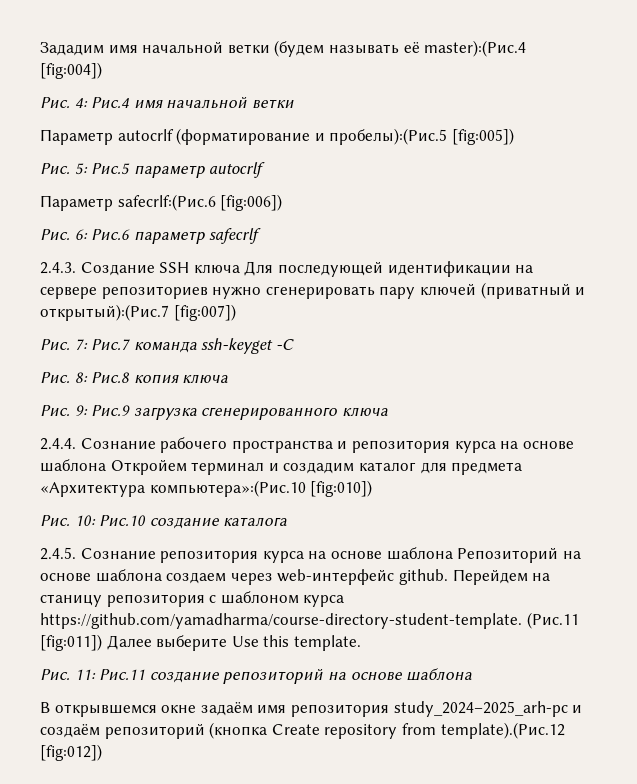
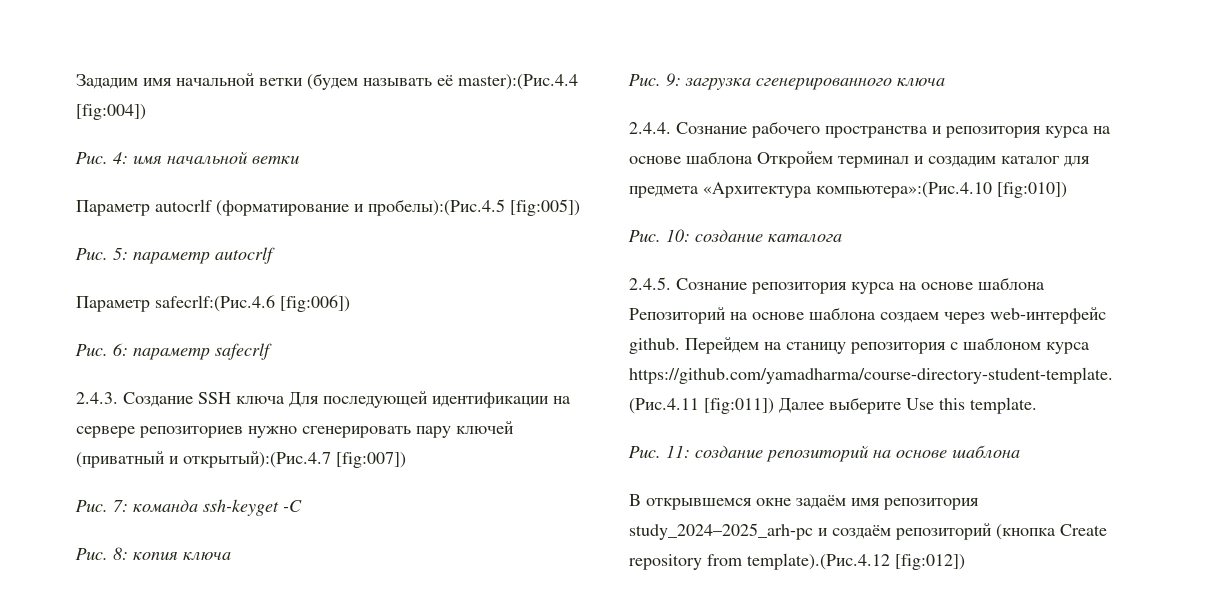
- Зададим имя начальной ветки (будем называть её master):(Рис.4 [fig:004])
+ Зададим имя начальной ветки (будем называть её master):(Рис.4.4 [fig:004])
- Рис. 4: Рис.4 имя начальной ветки
+ Рис. 4: имя начальной ветки
- Параметр autocrlf (форматирование и пробелы):(Рис.5 [fig:005])
+ Параметр autocrlf (форматирование и пробелы):(Рис.4.5 [fig:005])
- Рис. 5: Рис.5 параметр autocrlf
+ Рис. 5: параметр autocrlf
- Параметр safecrlf:(Рис.6 [fig:006])
+ Параметр safecrlf:(Рис.4.6 [fig:006])
- Рис. 6: Рис.6 параметр safecrlf
+ Рис. 6: параметр safecrlf
- 2.4.3. Создание SSH ключа Для последующей идентификации на сервере репозиториев нужно сгенерировать пару ключей (приватный и открытый):(Рис.7 [fig:007])
+ 2.4.3. Создание SSH ключа Для последующей идентификации на сервере репозиториев нужно сгенерировать пару ключей (приватный и открытый):(Рис.4.7 [fig:007])
- Рис. 7: Рис.7 команда ssh-keyget -C
+ Рис. 7: команда ssh-keyget -C
- Рис. 8: Рис.8 копия ключа
+ Рис. 8: копия ключа
- Рис. 9: Рис.9 загрузка сгенерированного ключа
+ Рис. 9: загрузка сгенерированного ключа
- 2.4.4. Сознание рабочего пространства и репозитория курса на основе шаблона Откройем терминал и создадим каталог для предмета «Архитектура компьютера»:(Рис.10 [fig:010])
+ 2.4.4. Сознание рабочего пространства и репозитория курса на основе шаблона Откройем терминал и создадим каталог для предмета «Архитектура компьютера»:(Рис.4.10 [fig:010])
- Рис. 10: Рис.10 создание каталога
+ Рис. 10: создание каталога
- Перейдем на станицу репозитория с шаблоном курса https://github.com/yamadharma/course-directory-student-template. (Рис.11 [fig:011]) Далее выберите Use this template.
+ Перейдем на станицу репозитория с шаблоном курса https://github.com/yamadharma/course-directory-student-template. (Рис.4.11 [fig:011]) Далее выберите Use this template.
- Рис. 11: Рис.11 создание репозиторий на основе шаблона
+ Рис. 11: создание репозиторий на основе шаблона
- В открывшемся окне задаём имя репозитория study_2024–2025_arh-pc и создаём репозиторий (кнопка Create repository from template).(Рис.12 [fig:012])
+ В открывшемся окне задаём имя репозитория study_2024–2025_arh-pc и создаём репозиторий (кнопка Create repository from template).(Рис.4.12 [fig:012])

